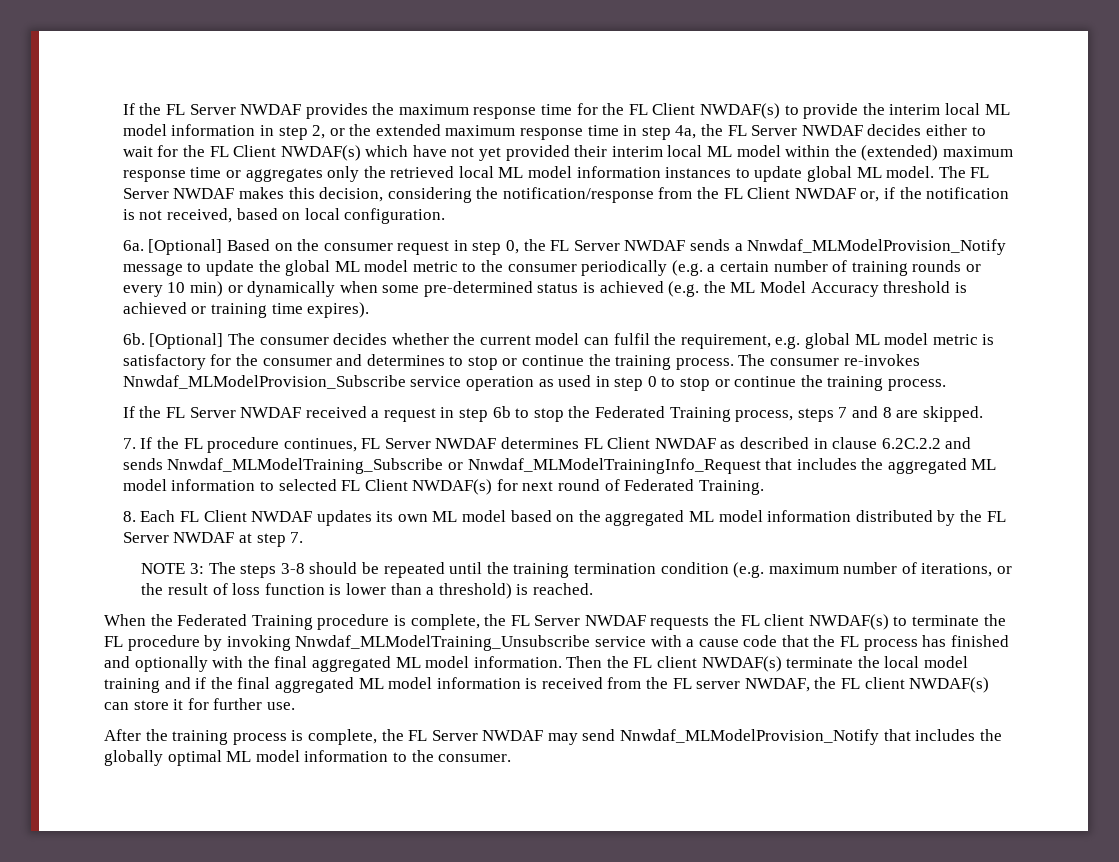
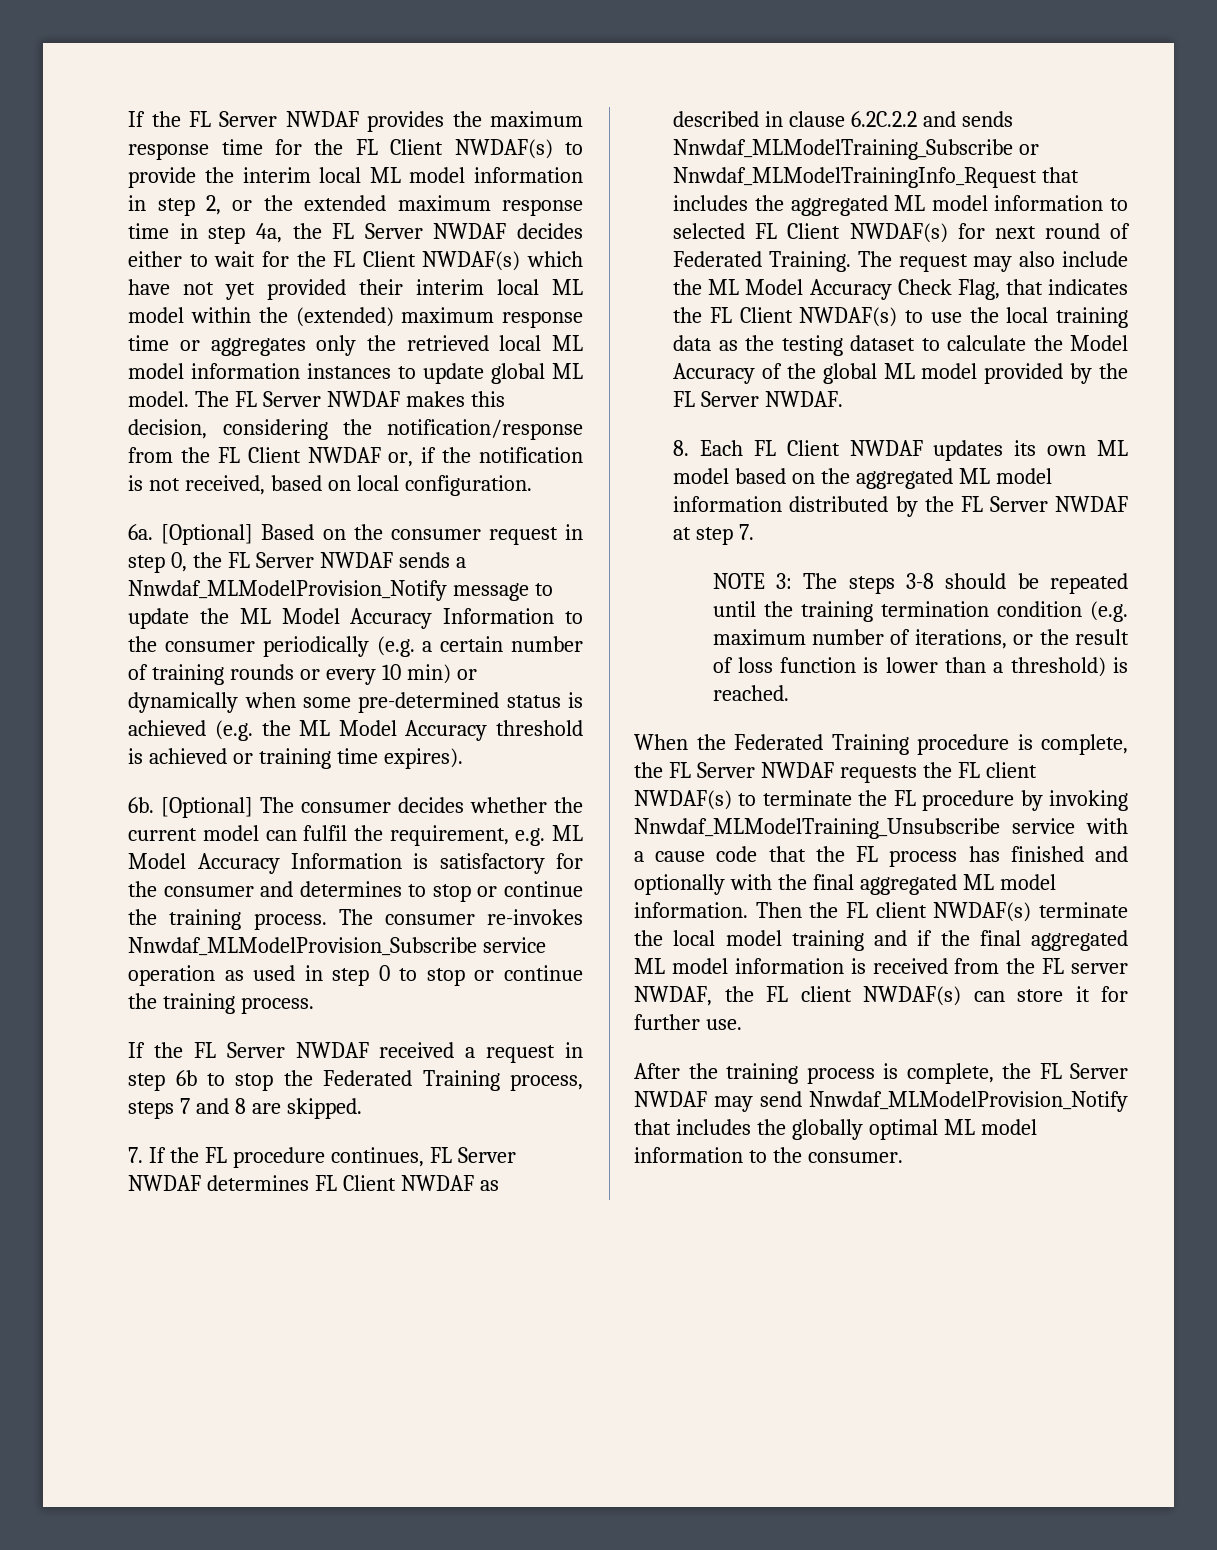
- [Optional] Based on the consumer request in step 0, the FL Server NWDAF sends a Nnwdaf_MLModelProvision_Notify message to update the global ML model metric to the consumer periodically (e.g. a certain number of training rounds or every 10 min) or dynamically when some pre-determined status is achieved (e.g. the ML Model Accuracy threshold is achieved or training time expires).
+ [Optional] Based on the consumer request in step 0, the FL Server NWDAF sends a Nnwdaf_MLModelProvision_Notify message to update the ML Model Accuracy Information to the consumer periodically (e.g. a certain number of training rounds or every 10 min) or dynamically when some pre-determined status is achieved (e.g. the ML Model Accuracy threshold is achieved or training time expires).
- [Optional] The consumer decides whether the current model can fulfil the requirement, e.g. global ML model metric is satisfactory for the consumer and determines to stop or continue the training process.
+ [Optional] The consumer decides whether the current model can fulfil the requirement, e.g. ML Model Accuracy Information is satisfactory for the consumer and determines to stop or continue the training process.
+ The request may also include the ML Model Accuracy Check Flag, that indicates the FL Client NWDAF(s) to use the local training data as the testing dataset to calculate the Model Accuracy of the global ML model provided by the FL Server NWDAF.

